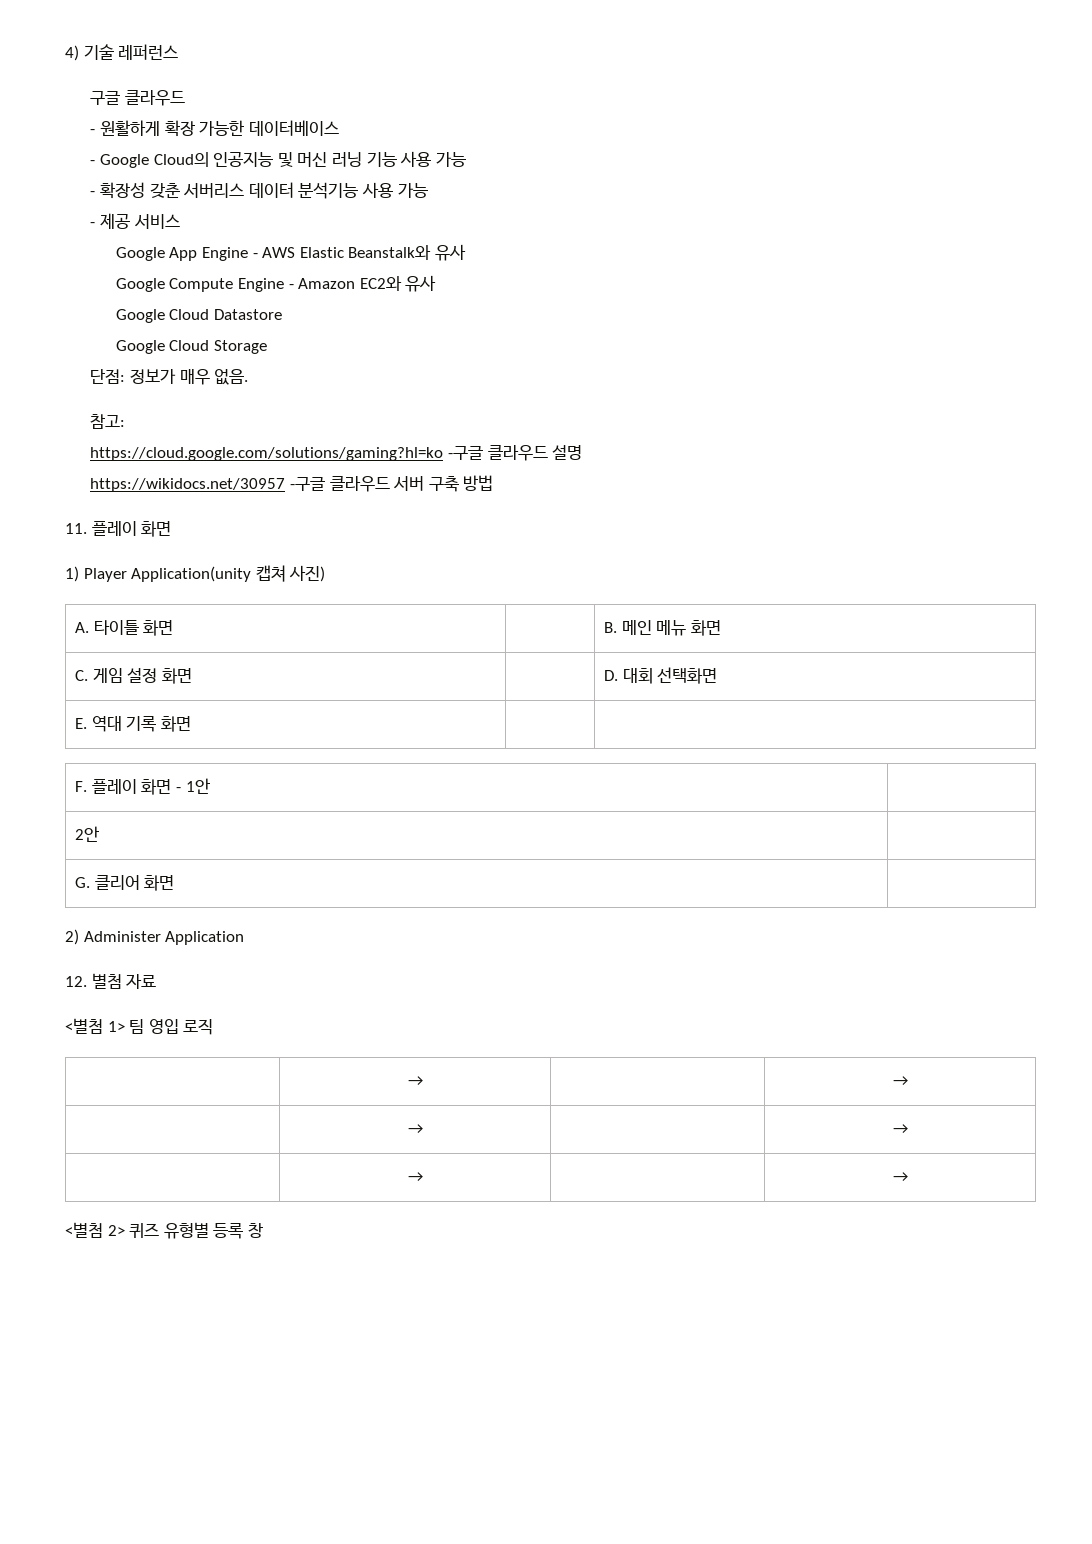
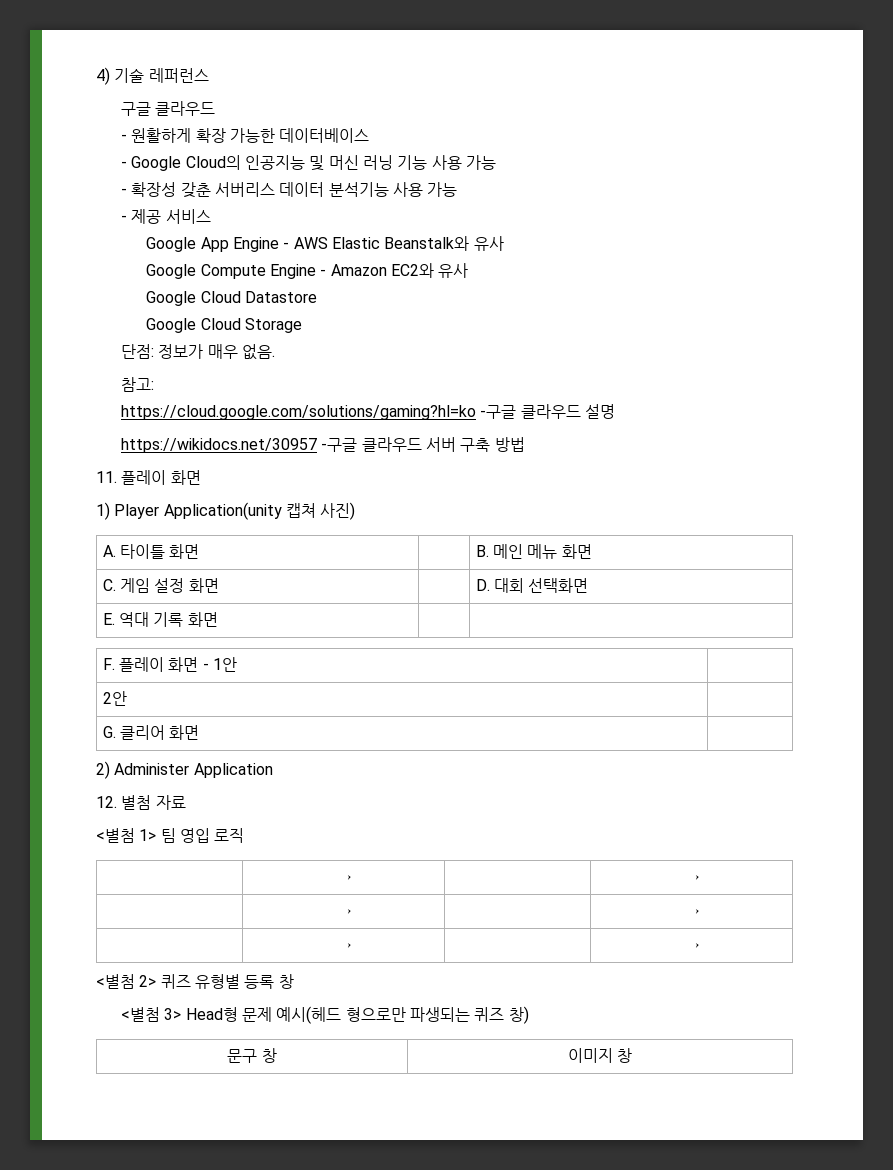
+ <별첨 3> Head형 문제 예시(헤드 형으로만 파생되는 퀴즈 창)
+ 문구 창 | 이미지 창

